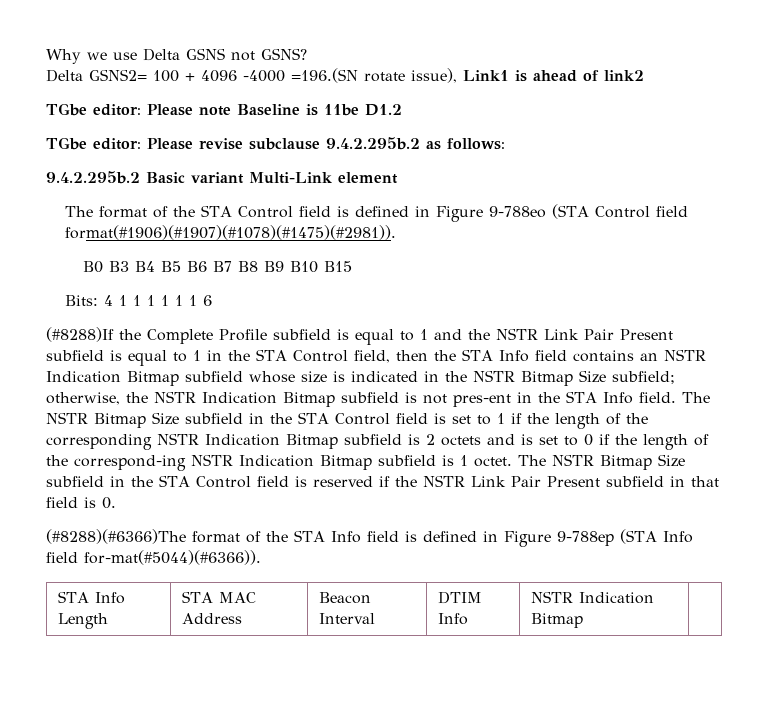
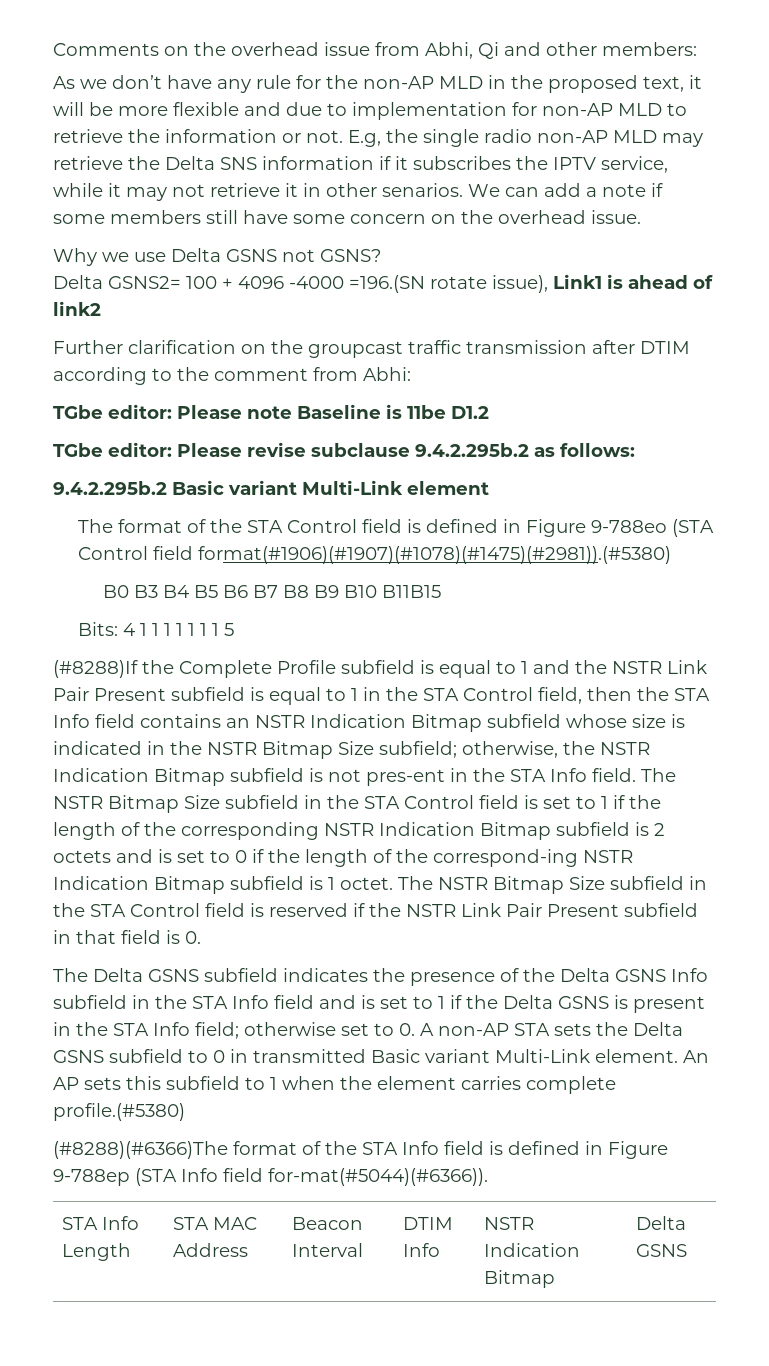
+ Comments on the overhead issue from Abhi, Qi and other members:
+ As we don’t have any rule for the non-AP MLD in the proposed text, it will be more flexible and due to implementation for non-AP MLD to retrieve the information or not. E.g, the single radio non-AP MLD may retrieve the Delta SNS information if it subscribes the IPTV service, while it may not retrieve it in other senarios. We can add a note if some members still have some concern on the overhead issue.
+ Further clarification on the groupcast traffic transmission after DTIM according to the comment from Abhi:
- The format of the STA Control field is defined in Figure 9-788eo (STA Control field format(#1906)(#1907)(#1078)(#1475)(#2981)).
+ The format of the STA Control field is defined in Figure 9-788eo (STA Control field format(#1906)(#1907)(#1078)(#1475)(#2981)).(#5380)
- B0 B3 B4 B5 B6 B7 B8 B9 B10 B15
+ B0 B3 B4 B5 B6 B7 B8 B9 B10 B11B15
- Bits: 4 1 1 1 1 1 1 6
+ Bits: 4 1 1 1 1 1 1 1 5
+ The Delta GSNS subfield indicates the presence of the Delta GSNS Info subfield in the STA Info field and is set to 1 if the Delta GSNS is present in the STA Info field; otherwise set to 0. A non-AP STA sets the Delta GSNS subfield to 0 in transmitted Basic variant Multi-Link element. An AP sets this subfield to 1 when the element carries complete profile.(#5380)
- STA Info Length | STA MAC Address | Beacon Interval | DTIM Info | NSTR Indication Bitmap |
+ STA Info Length | STA MAC Address | Beacon Interval | DTIM Info | NSTR Indication Bitmap | Delta GSNS

